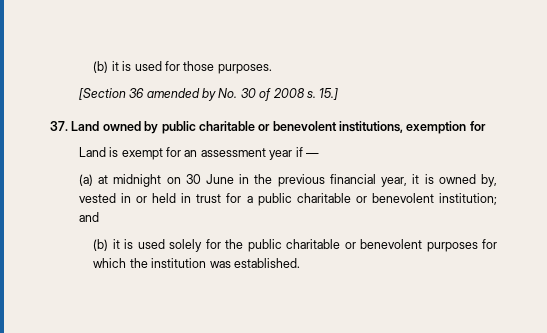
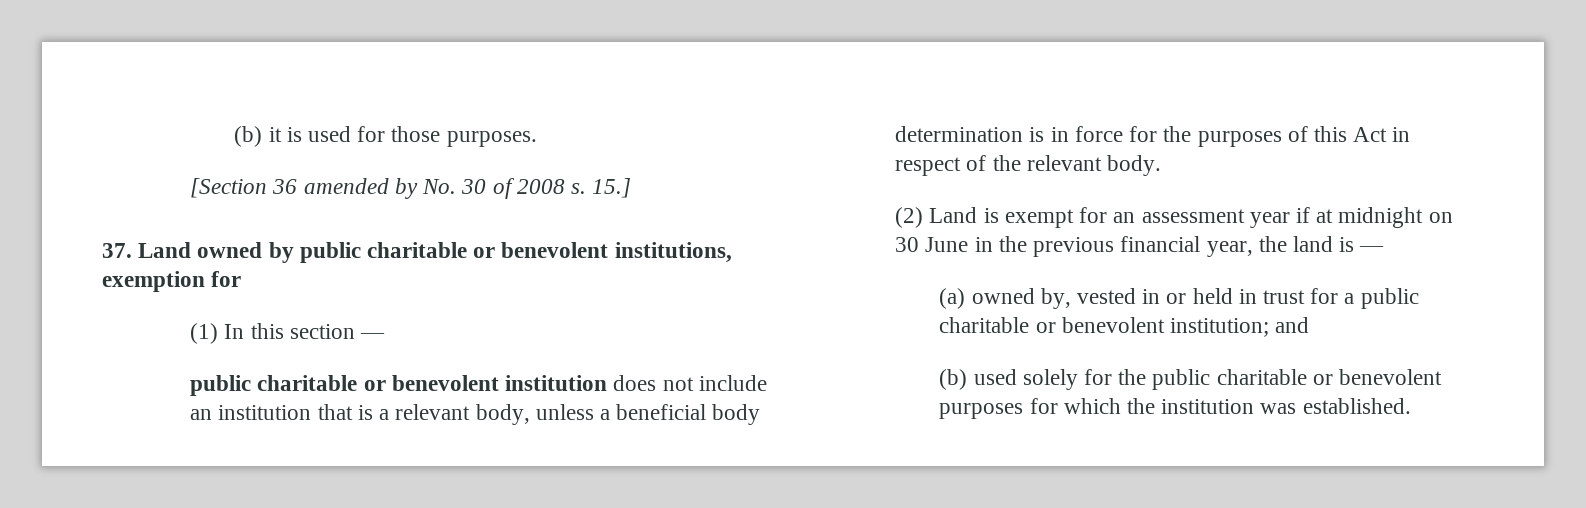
- Land is exempt for an assessment year if —
- (a) at midnight on 30 June in the previous financial year, it is owned by, vested in or held in trust for a public charitable or benevolent institution; and
+ (1) In this section —
+ public charitable or benevolent institution does not include an institution that is a relevant body, unless a beneficial body determination is in force for the purposes of this Act in respect of the relevant body.
+ (2) Land is exempt for an assessment year if at midnight on 30 June in the previous financial year, the land is —
+ (a) owned by, vested in or held in trust for a public charitable or benevolent institution; and
- (b) it is used solely for the public charitable or benevolent purposes for which the institution was established.
+ (b) used solely for the public charitable or benevolent purposes for which the institution was established.

